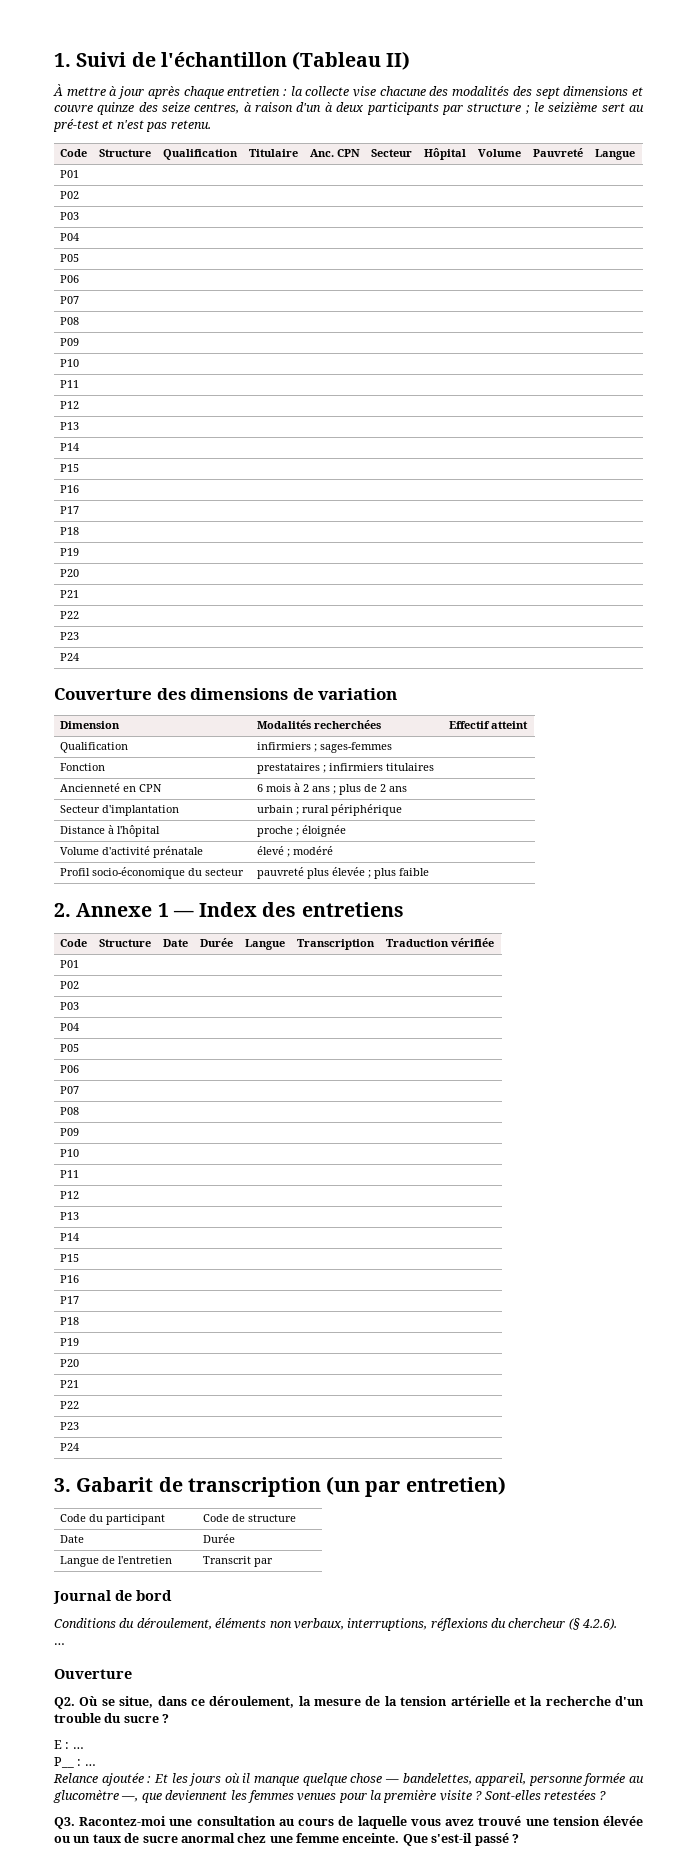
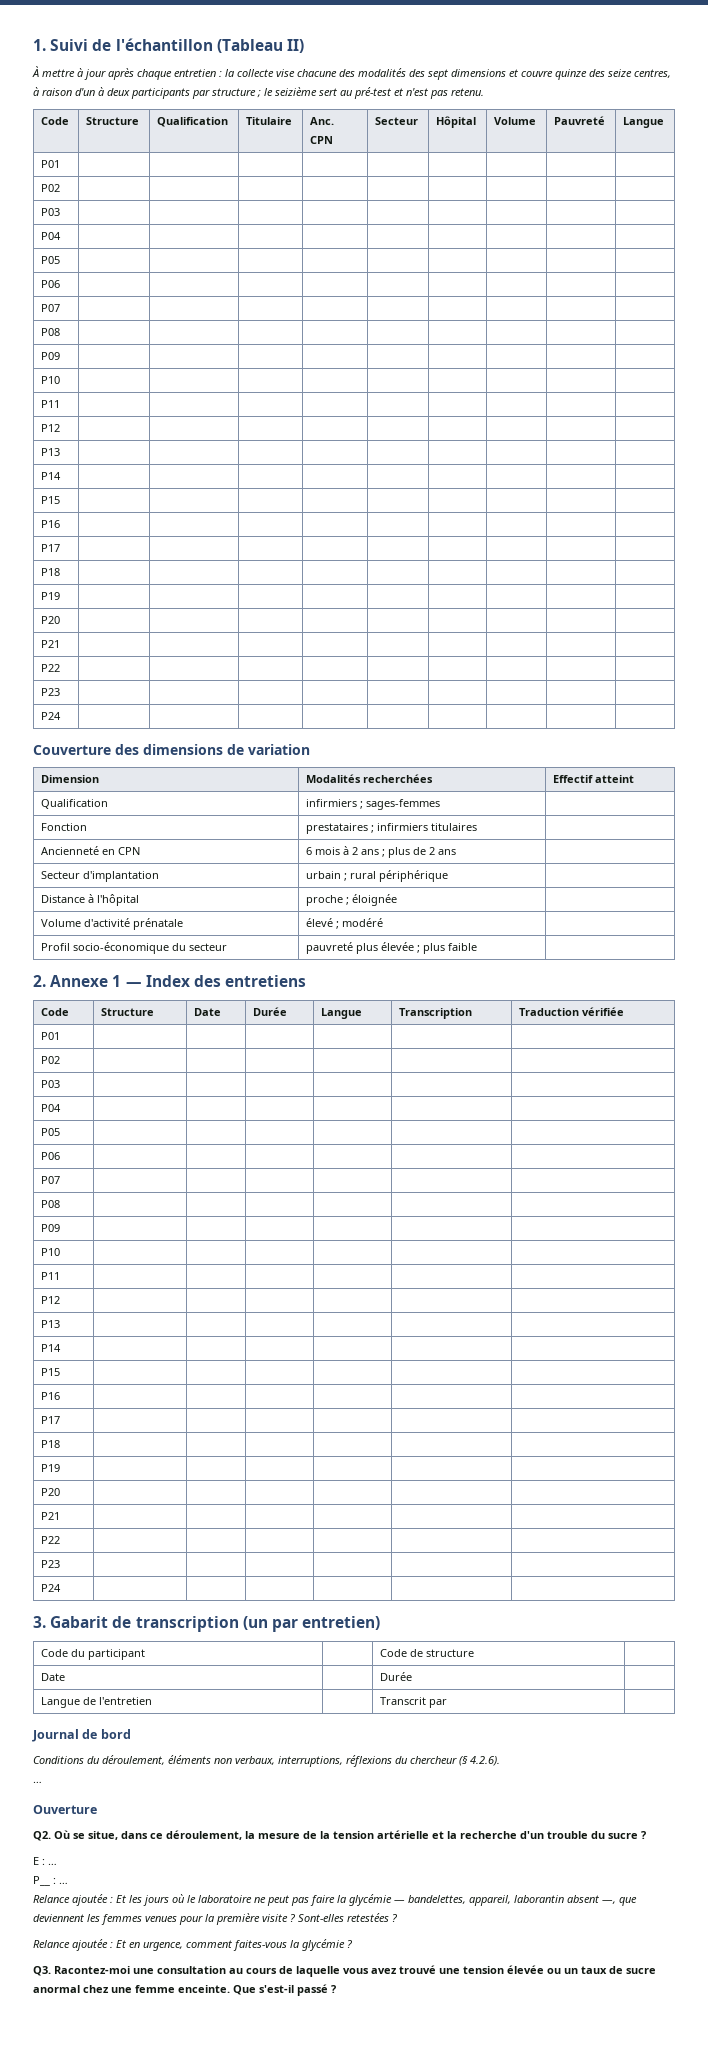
- Relance ajoutée : Et les jours où il manque quelque chose — bandelettes, appareil, personne formée au glucomètre —, que deviennent les femmes venues pour la première visite ?
+ Relance ajoutée : Et les jours où le laboratoire ne peut pas faire la glycémie — bandelettes, appareil, laborantin absent —, que deviennent les femmes venues pour la première visite ?
+ Relance ajoutée : Et en urgence, comment faites-vous la glycémie ?

